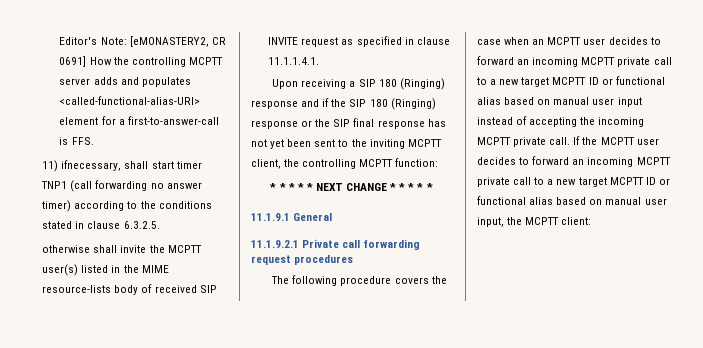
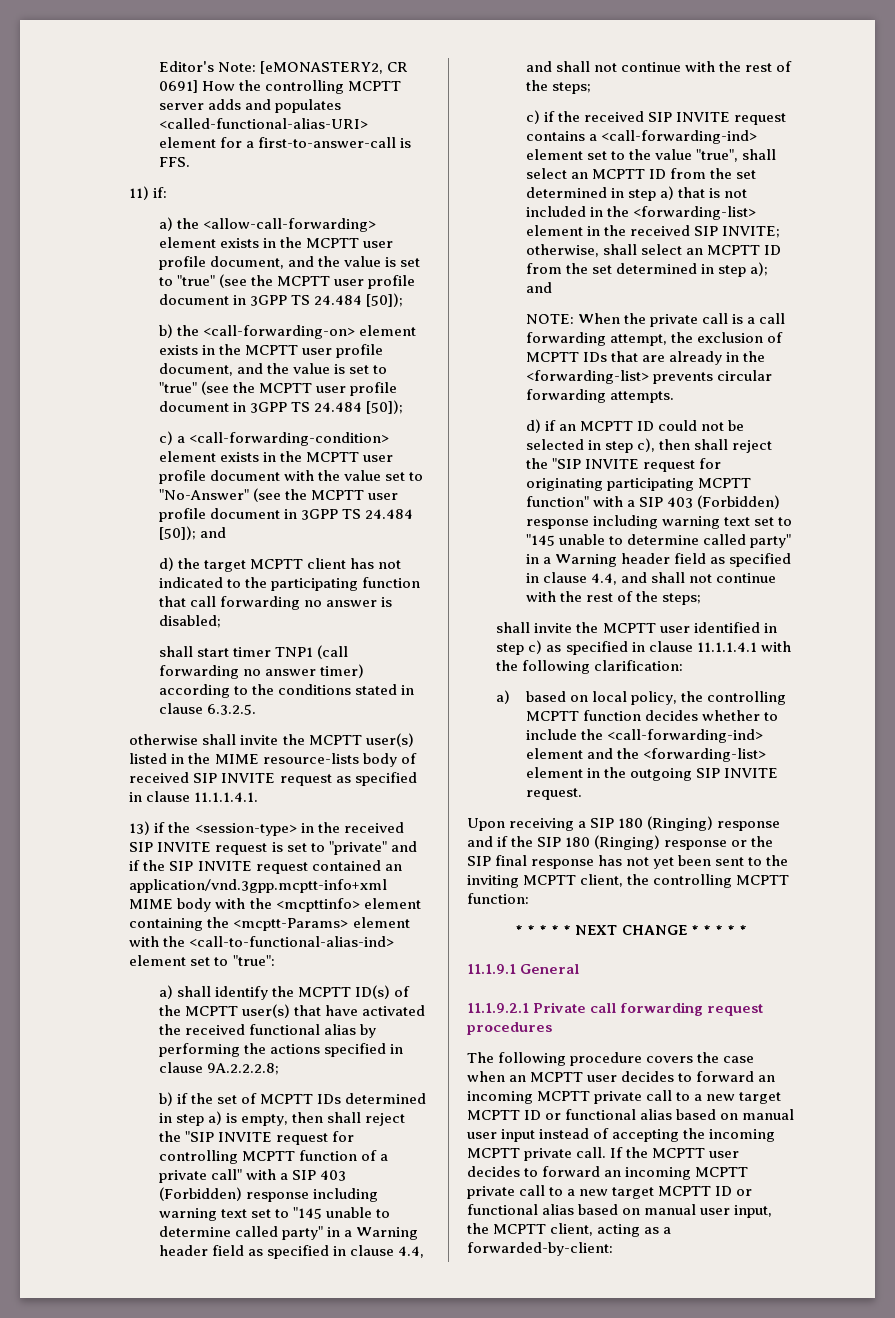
- 11) ifnecessary, shall start timer TNP1 (call forwarding no answer timer) according to the conditions stated in clause 6.3.2.5.
+ 11) if:
+ a) the <allow-call-forwarding> element exists in the MCPTT user profile document, and the value is set to "true" (see the MCPTT user profile document in 3GPP TS 24.484 [50]);
+ b) the <call-forwarding-on> element exists in the MCPTT user profile document, and the value is set to "true" (see the MCPTT user profile document in 3GPP TS 24.484 [50]);
+ c) a <call-forwarding-condition> element exists in the MCPTT user profile document with the value set to "No-Answer" (see the MCPTT user profile document in 3GPP TS 24.484 [50]); and
+ d) the target MCPTT client has not indicated to the participating function that call forwarding no answer is disabled;
+ shall start timer TNP1 (call forwarding no answer timer) according to the conditions stated in clause 6.3.2.5.
+ 13) if the <session-type> in the received SIP INVITE request is set to "private" and if the SIP INVITE request contained an application/vnd.3gpp.mcptt-info+xml MIME body with the <mcpttinfo> element containing the <mcptt-Params> element with the <call-to-functional-alias-ind> element set to "true":
+ a) shall identify the MCPTT ID(s) of the MCPTT user(s) that have activated the received functional alias by performing the actions specified in clause 9A.2.2.2.8;
+ b) if the set of MCPTT IDs determined in step a) is empty, then shall reject the "SIP INVITE request for controlling MCPTT function of a private call" with a SIP 403 (Forbidden) response including warning text set to "145 unable to determine called party" in a Warning header field as specified in clause 4.4, and shall not continue with the rest of the steps;
+ c) if the received SIP INVITE request contains a <call-forwarding-ind> element set to the value "true", shall select an MCPTT ID from the set determined in step a) that is not included in the <forwarding-list> element in the received SIP INVITE; otherwise, shall select an MCPTT ID from the set determined in step a); and
+ NOTE: When the private call is a call forwarding attempt, the exclusion of MCPTT IDs that are already in the <forwarding-list> prevents circular forwarding attempts.
+ d) if an MCPTT ID could not be selected in step c), then shall reject the "SIP INVITE request for originating participating MCPTT function" with a SIP 403 (Forbidden) response including warning text set to "145 unable to determine called party" in a Warning header field as specified in clause 4.4, and shall not continue with the rest of the steps;
+ shall invite the MCPTT user identified in step c) as specified in clause 11.1.1.4.1 with the following clarification:
+ a) based on local policy, the controlling MCPTT function decides whether to include the <call-forwarding-ind> element and the <forwarding-list> element in the outgoing SIP INVITE request.
- If the MCPTT user decides to forward an incoming MCPTT private call to a new target MCPTT ID or functional alias based on manual user input, the MCPTT client:
+ If the MCPTT user decides to forward an incoming MCPTT private call to a new target MCPTT ID or functional alias based on manual user input, the MCPTT client, acting as a forwarded-by-client:

